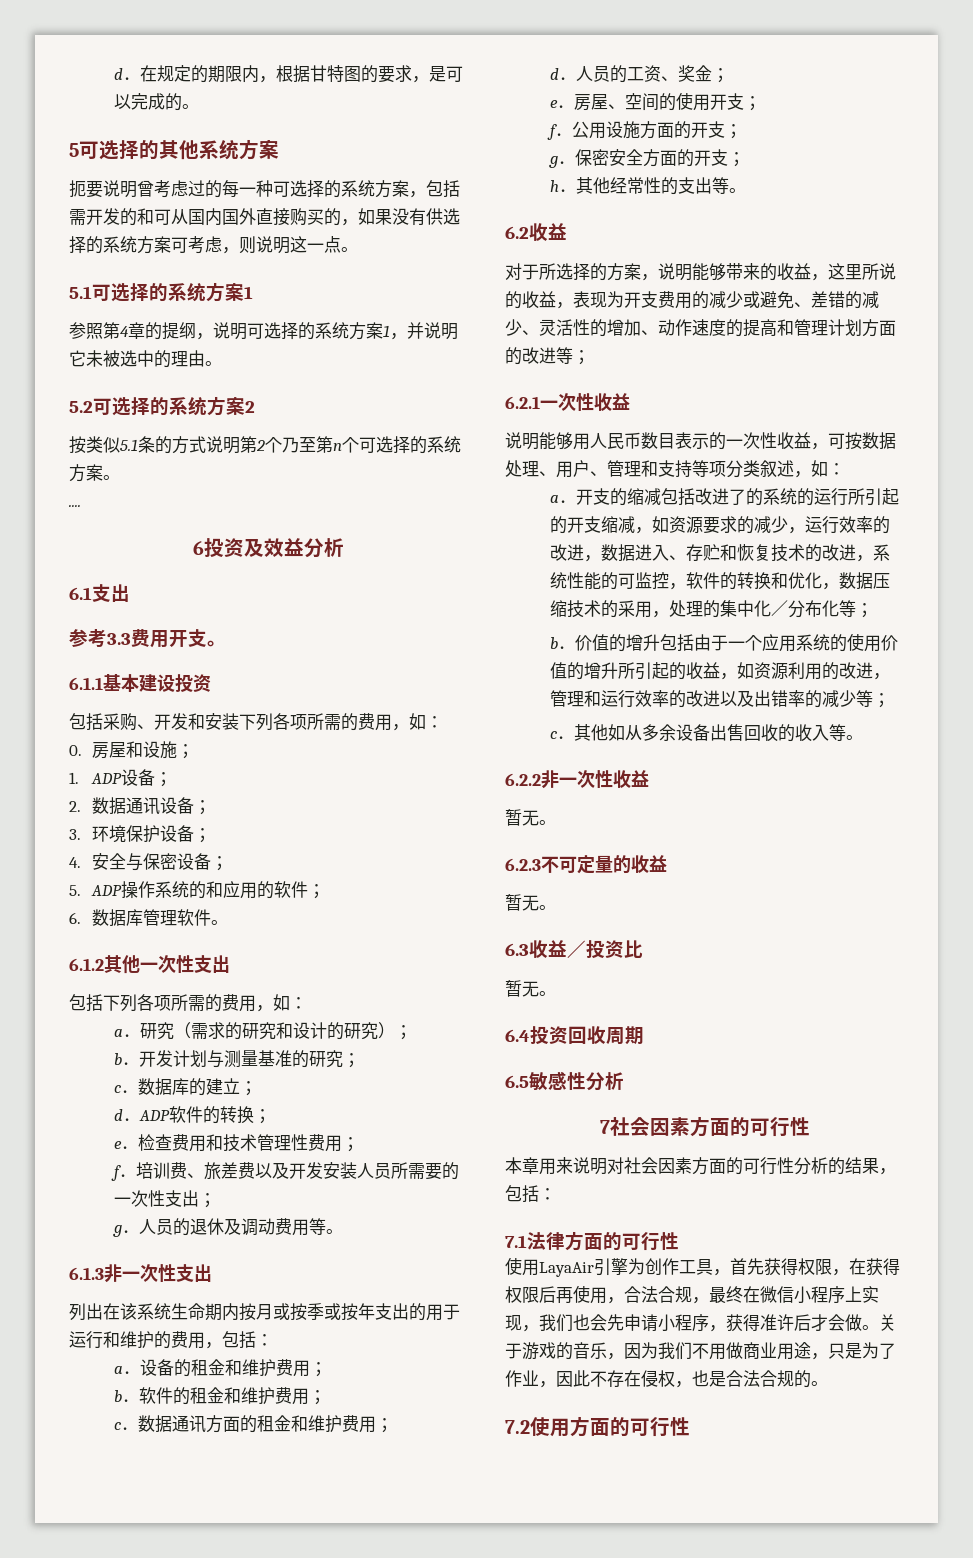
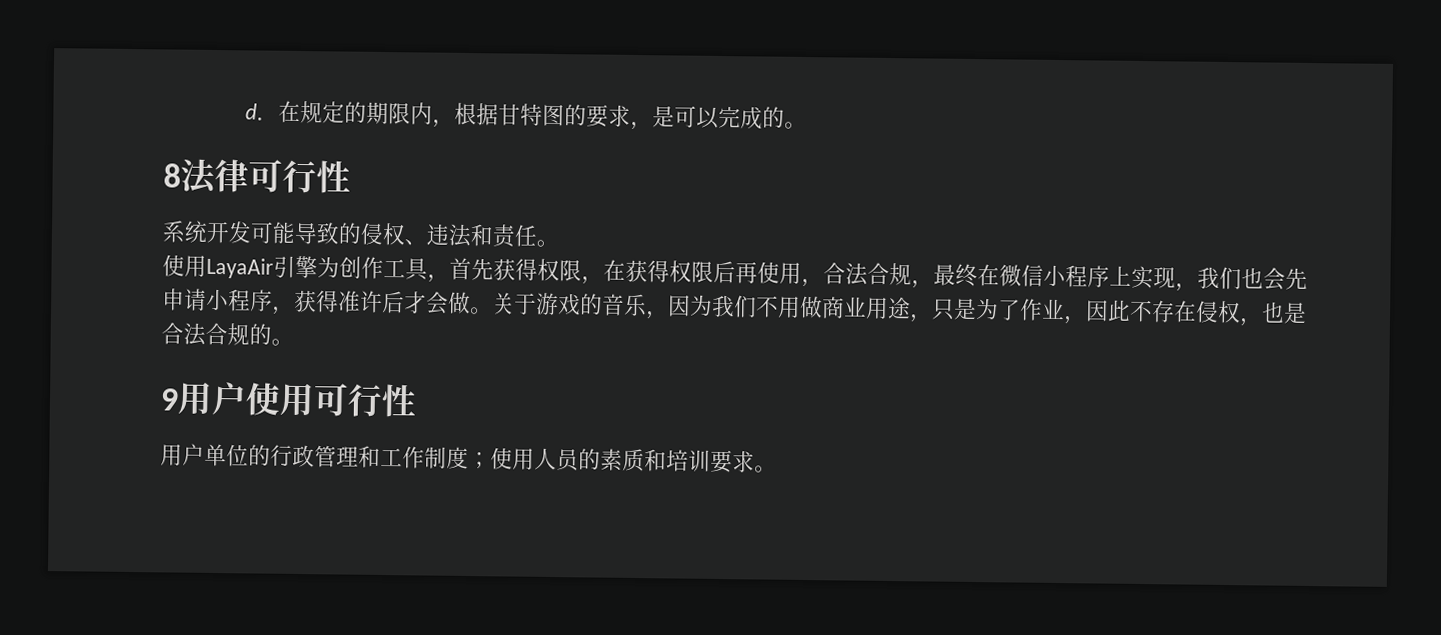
- 5可选择的其他系统方案
- 扼要说明曾考虑过的每一种可选择的系统方案，包括需开发的和可从国内国外直接购买的，如果没有供选择的系统方案可考虑，则说明这一点。
- 5.1可选择的系统方案1
- 参照第4章的提纲，说明可选择的系统方案1，并说明它未被选中的理由。
- 5.2可选择的系统方案2
- 按类似5.1条的方式说明第2个乃至第n个可选择的系统方案。
- ....
- 6投资及效益分析
- 6.1支出
- 参考3.3费用开支。
- 6.1.1基本建设投资
- 包括采购、开发和安装下列各项所需的费用，如：
- 0.房屋和设施；
- 1. ADP设备；
- 2.数据通讯设备；
- 3.环境保护设备；
- 4.安全与保密设备；
- 5. ADP操作系统的和应用的软件；
- 6.数据库管理软件。
- 6.1.2其他一次性支出
- 包括下列各项所需的费用，如：
- a．研究（需求的研究和设计的研究）；
- b．开发计划与测量基准的研究；
- c．数据库的建立；
- d．ADP软件的转换；
- e．检查费用和技术管理性费用；
- f．培训费、旅差费以及开发安装人员所需要的一次性支出；
- g．人员的退休及调动费用等。
- 6.1.3非一次性支出
- 列出在该系统生命期内按月或按季或按年支出的用于运行和维护的费用，包括：
- a．设备的租金和维护费用；
- b．软件的租金和维护费用；
- c．数据通讯方面的租金和维护费用；
- d．人员的工资、奖金；
- e．房屋、空间的使用开支；
- f．公用设施方面的开支；
- g．保密安全方面的开支；
- h．其他经常性的支出等。
- 6.2收益
- 对于所选择的方案，说明能够带来的收益，这里所说的收益，表现为开支费用的减少或避免、差错的减少、灵活性的增加、动作速度的提高和管理计划方面的改进等；
- 6.2.1一次性收益
- 说明能够用人民币数目表示的一次性收益，可按数据处理、用户、管理和支持等项分类叙述，如：
- a．开支的缩减包括改进了的系统的运行所引起的开支缩减，如资源要求的减少，运行效率的改进，数据进入、存贮和恢复技术的改进，系统性能的可监控，软件的转换和优化，数据压缩技术的采用，处理的集中化／分布化等；
- b．价值的增升包括由于一个应用系统的使用价值的增升所引起的收益，如资源利用的改进，管理和运行效率的改进以及出错率的减少等；
- c．其他如从多余设备出售回收的收入等。
- 6.2.2非一次性收益
- 暂无。
- 6.2.3不可定量的收益
- 暂无。
- 6.3收益／投资比
- 暂无。
- 6.4投资回收周期
- 6.5敏感性分析
- 7社会因素方面的可行性
- 本章用来说明对社会因素方面的可行性分析的结果，包括：
- 7.1法律方面的可行性
+ 8法律可行性
+ 系统开发可能导致的侵权、违法和责任。
- 7.2使用方面的可行性
+ 9用户使用可行性
+ 用户单位的行政管理和工作制度；使用人员的素质和培训要求。

